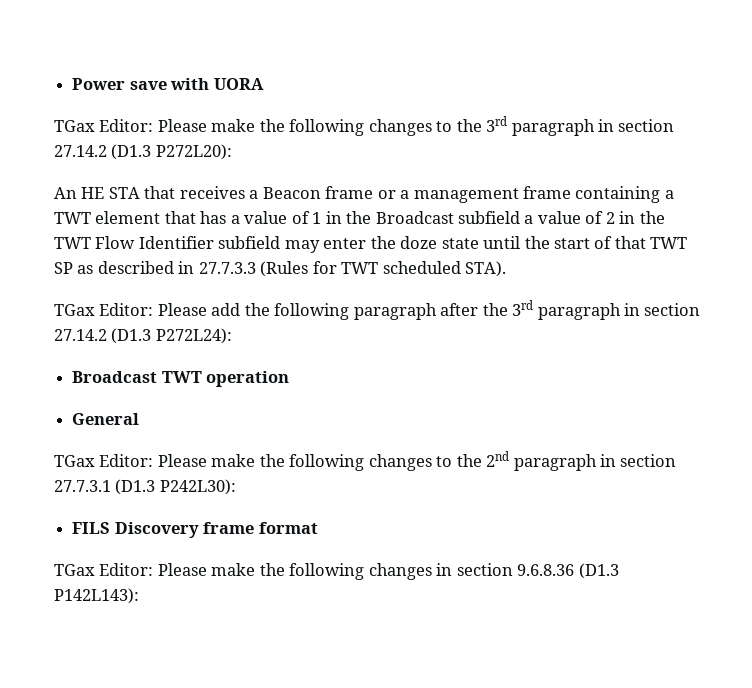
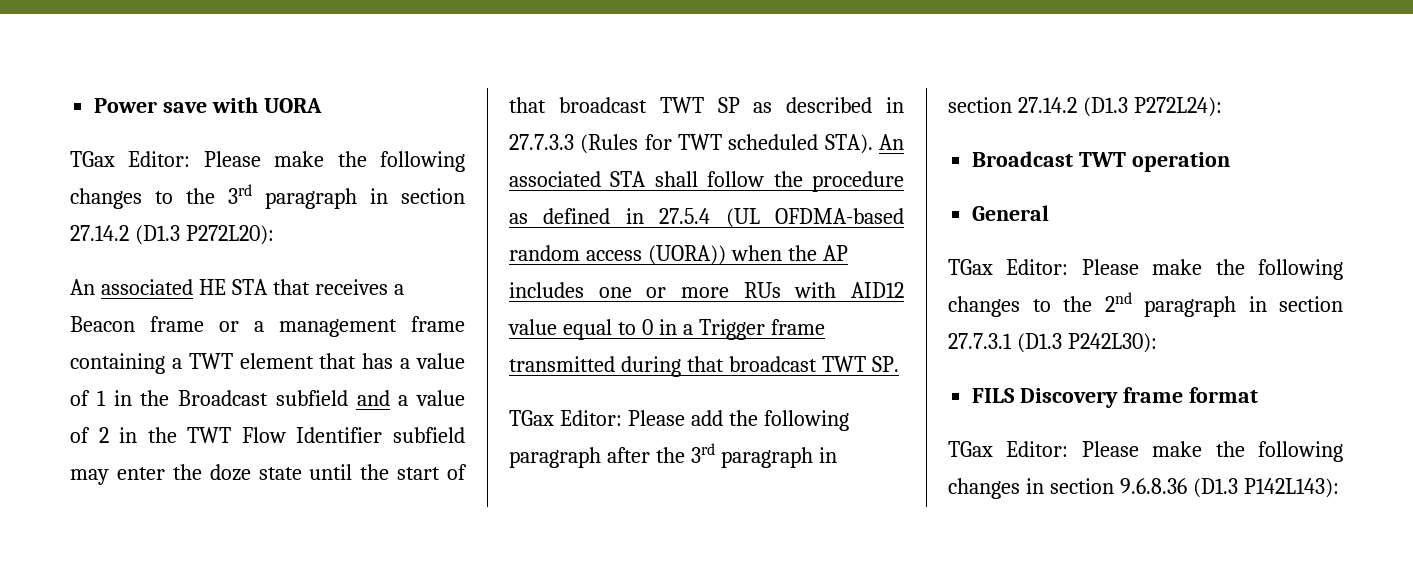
- An HE STA that receives a Beacon frame or a management frame containing a TWT element that has a value of 1 in the Broadcast subfield a value of 2 in the TWT Flow Identifier subfield may enter the doze state until the start of that TWT SP as described in 27.7.3.3 (Rules for TWT scheduled STA).
+ An associated HE STA that receives a Beacon frame or a management frame containing a TWT element that has a value of 1 in the Broadcast subfield and a value of 2 in the TWT Flow Identifier subfield may enter the doze state until the start of that broadcast TWT SP as described in 27.7.3.3 (Rules for TWT scheduled STA). An associated STA shall follow the procedure as defined in 27.5.4 (UL OFDMA-based random access (UORA)) when the AP includes one or more RUs with AID12 value equal to 0 in a Trigger frame transmitted during that broadcast TWT SP.

